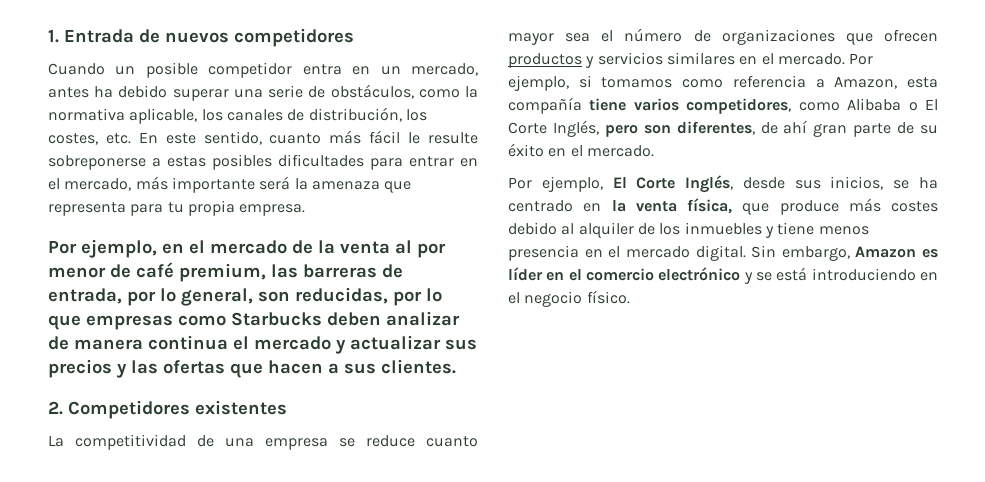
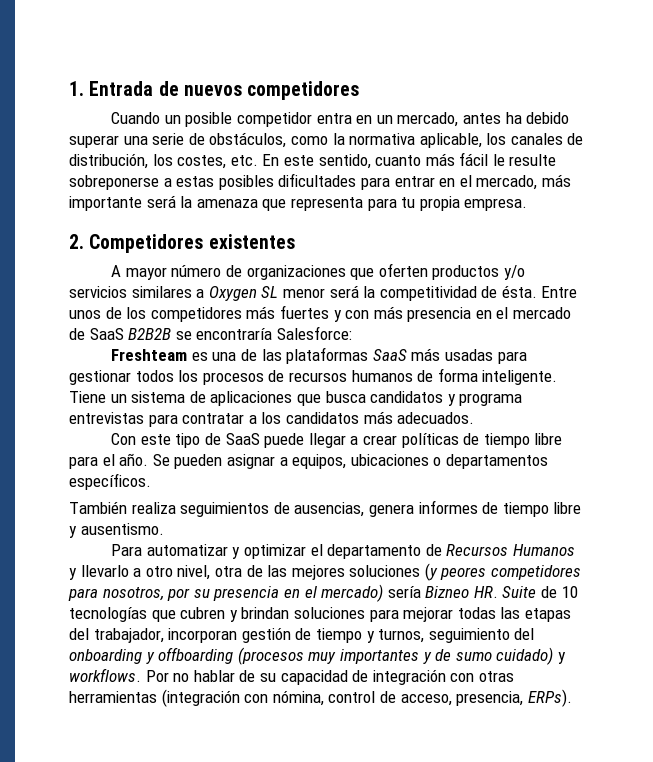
- Por ejemplo, en el mercado de la venta al por menor de café premium, las barreras de entrada, por lo general, son reducidas, por lo que empresas como Starbucks deben analizar de manera continua el mercado y actualizar sus precios y las ofertas que hacen a sus clientes.
  2. Competidores existentes
- La competitividad de una empresa se reduce cuanto mayor sea el número de organizaciones que ofrecen productos y servicios similares en el mercado. Por ejemplo, si tomamos como referencia a Amazon, esta compañía tiene varios competidores, como Alibaba o El Corte Inglés, pero son diferentes, de ahí gran parte de su éxito en el mercado.
- Por ejemplo, El Corte Inglés, desde sus inicios, se ha centrado en la venta física, que produce más costes debido al alquiler de los inmuebles y tiene menos presencia en el mercado digital. Sin embargo, Amazon es líder en el comercio electrónico y se está introduciendo en el negocio físico.
+ A mayor número de organizaciones que oferten productos y/o servicios similares a Oxygen SL menor será la competitividad de ésta. Entre unos de los competidores más fuertes y con más presencia en el mercado de SaaS B2B2B se encontraría Salesforce:
+ Freshteam es una de las plataformas SaaS más usadas para gestionar todos los procesos de recursos humanos de forma inteligente. Tiene un sistema de aplicaciones que busca candidatos y programa entrevistas para contratar a los candidatos más adecuados.
+ Con este tipo de SaaS puede llegar a crear políticas de tiempo libre para el año. Se pueden asignar a equipos, ubicaciones o departamentos específicos.
+ También realiza seguimientos de ausencias, genera informes de tiempo libre y ausentismo.
+ Para automatizar y optimizar el departamento de Recursos Humanos y llevarlo a otro nivel, otra de las mejores soluciones (y peores competidores para nosotros, por su presencia en el mercado) sería Bizneo HR. Suite de 10 tecnologías que cubren y brindan soluciones para mejorar todas las etapas del trabajador, incorporan gestión de tiempo y turnos, seguimiento del onboarding y offboarding (procesos muy importantes y de sumo cuidado) y workflows. Por no hablar de su capacidad de integración con otras herramientas (integración con nómina, control de acceso, presencia, ERPs).

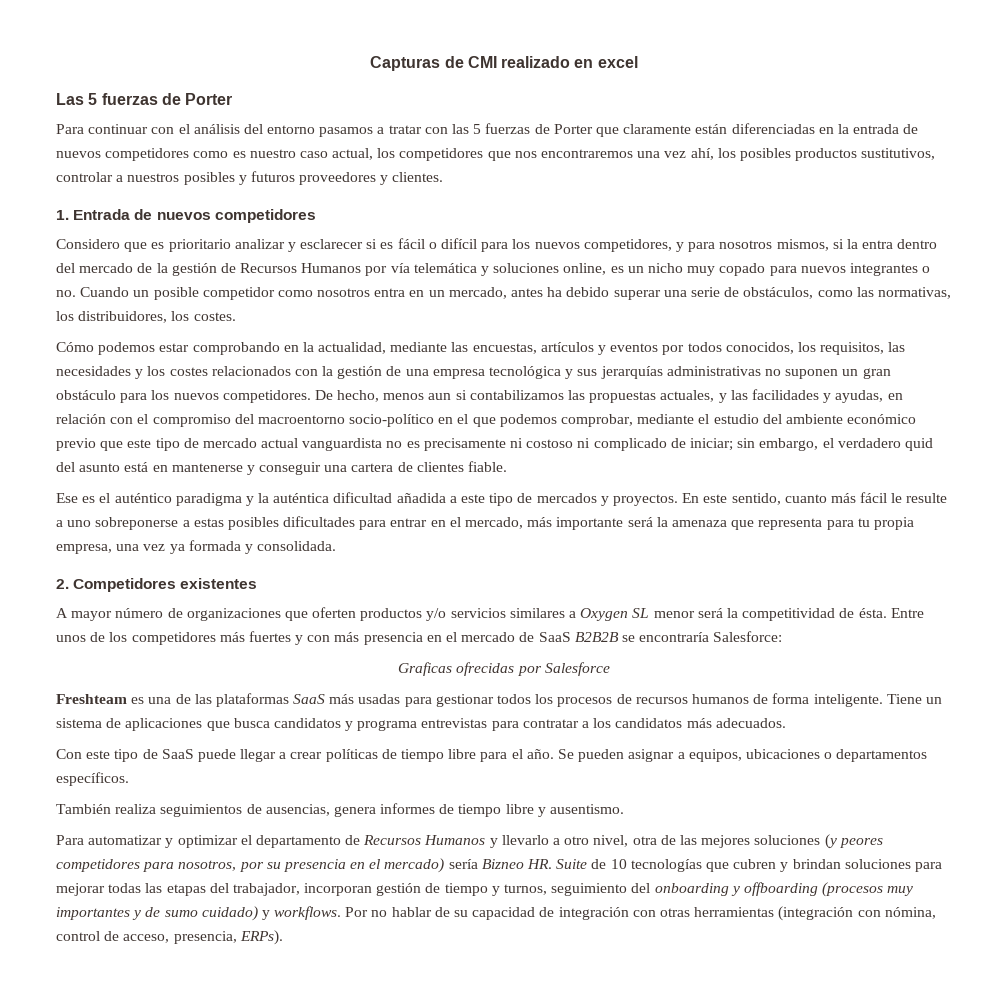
+ Capturas de CMI realizado en excel
+ Las 5 fuerzas de Porter
+ Para continuar con el análisis del entorno pasamos a tratar con las 5 fuerzas de Porter que claramente están diferenciadas en la entrada de nuevos competidores como es nuestro caso actual, los competidores que nos encontraremos una vez ahí, los posibles productos sustitutivos, controlar a nuestros posibles y futuros proveedores y clientes.
- Cuando un posible competidor entra en un mercado, antes ha debido superar una serie de obstáculos, como la normativa aplicable, los canales de distribución, los costes, etc. En este sentido, cuanto más fácil le resulte sobreponerse a estas posibles dificultades para entrar en el mercado, más importante será la amenaza que representa para tu propia empresa.
+ Considero que es prioritario analizar y esclarecer si es fácil o difícil para los nuevos competidores, y para nosotros mismos, si la entra dentro del mercado de la gestión de Recursos Humanos por vía telemática y soluciones online, es un nicho muy copado para nuevos integrantes o no. Cuando un posible competidor como nosotros entra en un mercado, antes ha debido superar una serie de obstáculos, como las normativas, los distribuidores, los costes.
+ Cómo podemos estar comprobando en la actualidad, mediante las encuestas, artículos y eventos por todos conocidos, los requisitos, las necesidades y los costes relacionados con la gestión de una empresa tecnológica y sus jerarquías administrativas no suponen un gran obstáculo para los nuevos competidores. De hecho, menos aun si contabilizamos las propuestas actuales, y las facilidades y ayudas, en relación con el compromiso del macroentorno socio-político en el que podemos comprobar, mediante el estudio del ambiente económico previo que este tipo de mercado actual vanguardista no es precisamente ni costoso ni complicado de iniciar; sin embargo, el verdadero quid del asunto está en mantenerse y conseguir una cartera de clientes fiable.
+ Ese es el auténtico paradigma y la auténtica dificultad añadida a este tipo de mercados y proyectos. En este sentido, cuanto más fácil le resulte a uno sobreponerse a estas posibles dificultades para entrar en el mercado, más importante será la amenaza que representa para tu propia empresa, una vez ya formada y consolidada.
+ Graficas ofrecidas por Salesforce

